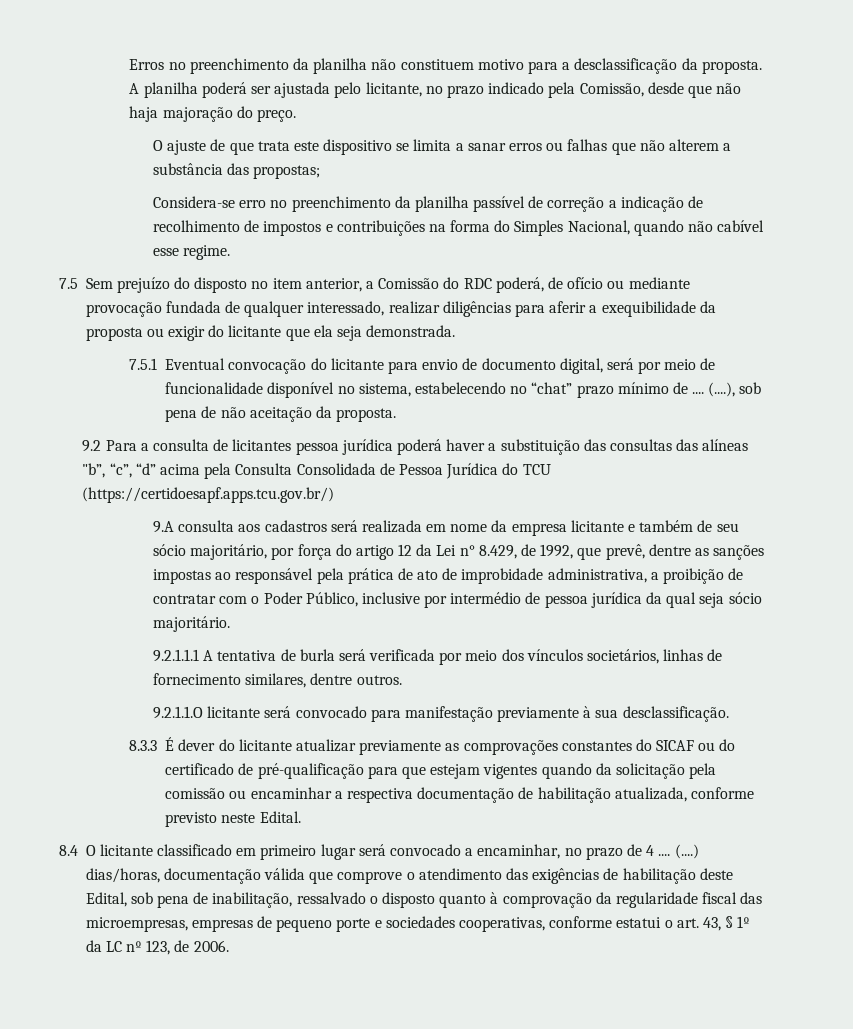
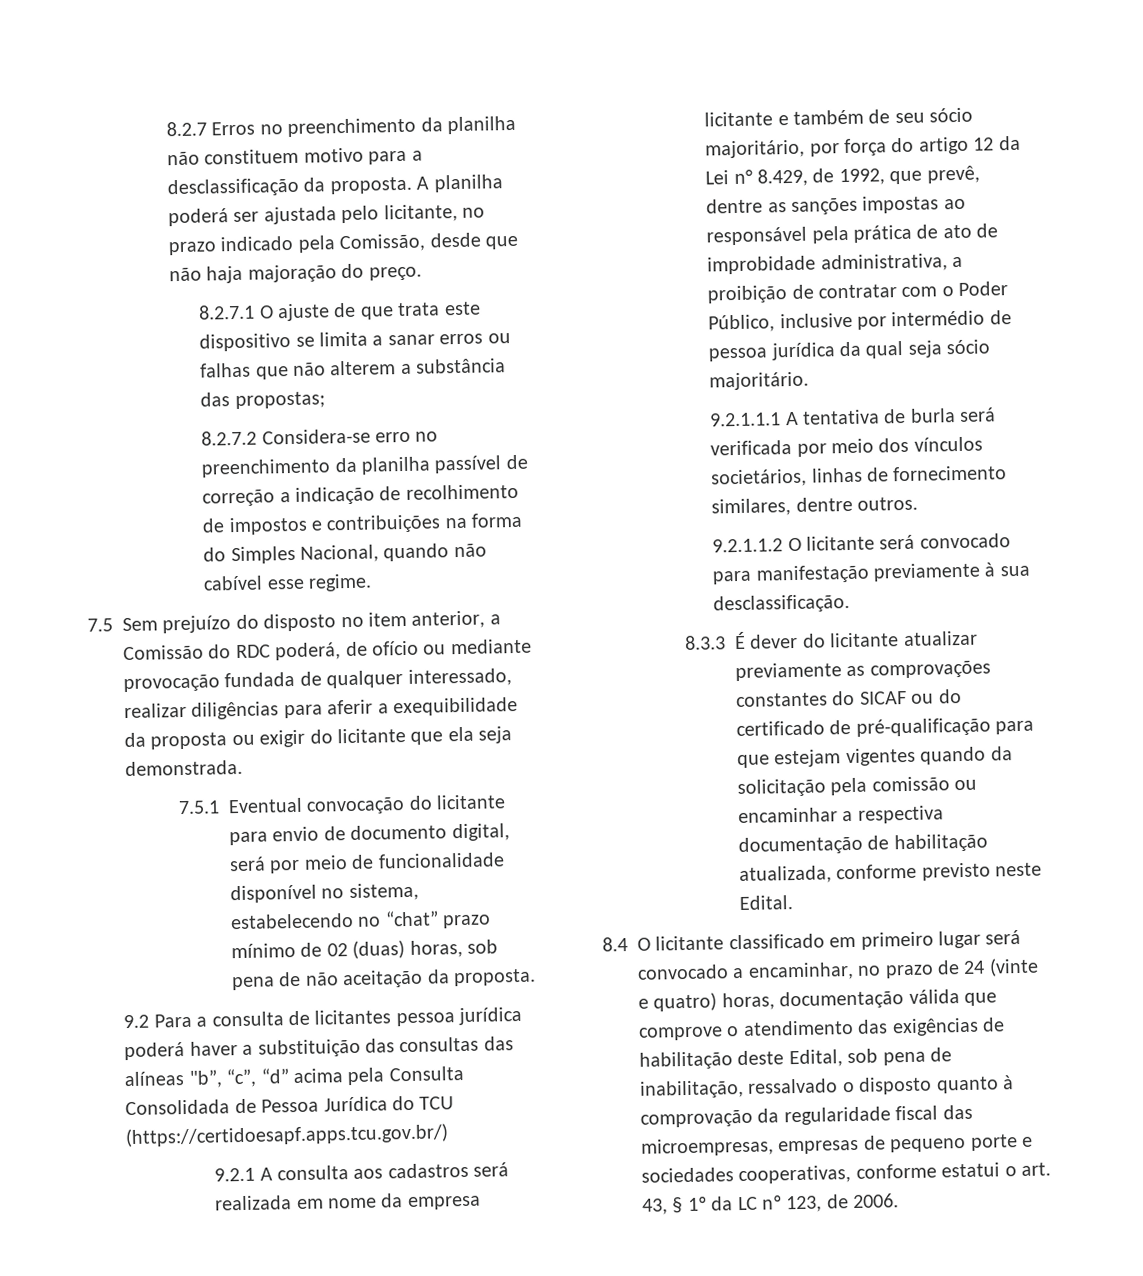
- Erros no preenchimento da planilha não constituem motivo para a desclassificação da proposta.
+ 8.2.7 Erros no preenchimento da planilha não constituem motivo para a desclassificação da proposta.
- O ajuste de que trata este dispositivo se limita a sanar erros ou falhas que não alterem a substância das propostas;
+ 8.2.7.1 O ajuste de que trata este dispositivo se limita a sanar erros ou falhas que não alterem a substância das propostas;
- Considera-se erro no preenchimento da planilha passível de correção a indicação de recolhimento de impostos e contribuições na forma do Simples Nacional, quando não cabível esse regime.
+ 8.2.7.2 Considera-se erro no preenchimento da planilha passível de correção a indicação de recolhimento de impostos e contribuições na forma do Simples Nacional, quando não cabível esse regime.
- 7.5.1 Eventual convocação do licitante para envio de documento digital, será por meio de funcionalidade disponível no sistema, estabelecendo no “chat” prazo mínimo de .... (....), sob pena de não aceitação da proposta.
+ 7.5.1 Eventual convocação do licitante para envio de documento digital, será por meio de funcionalidade disponível no sistema, estabelecendo no “chat” prazo mínimo de 02 (duas) horas, sob pena de não aceitação da proposta.
- 9.A consulta aos cadastros será realizada em nome da empresa licitante e também de seu sócio majoritário, por força do artigo 12 da Lei n° 8.429, de 1992, que prevê, dentre as sanções impostas ao responsável pela prática de ato de improbidade administrativa, a proibição de contratar com o Poder Público, inclusive por intermédio de pessoa jurídica da qual seja sócio majoritário.
+ 9.2.1 A consulta aos cadastros será realizada em nome da empresa licitante e também de seu sócio majoritário, por força do artigo 12 da Lei n° 8.429, de 1992, que prevê, dentre as sanções impostas ao responsável pela prática de ato de improbidade administrativa, a proibição de contratar com o Poder Público, inclusive por intermédio de pessoa jurídica da qual seja sócio majoritário.
- 9.2.1.1.O licitante será convocado para manifestação previamente à sua desclassificação.
+ 9.2.1.1.2 O licitante será convocado para manifestação previamente à sua desclassificação.
- 8.4 O licitante classificado em primeiro lugar será convocado a encaminhar, no prazo de 4 .... (....) dias/horas, documentação válida que comprove o atendimento das exigências de habilitação deste Edital, sob pena de inabilitação, ressalvado o disposto quanto à comprovação da regularidade fiscal das microempresas, empresas de pequeno porte e sociedades cooperativas, conforme estatui o art. 43, § 1º da LC nº 123, de 2006.
+ 8.4 O licitante classificado em primeiro lugar será convocado a encaminhar, no prazo de 24 (vinte e quatro) horas, documentação válida que comprove o atendimento das exigências de habilitação deste Edital, sob pena de inabilitação, ressalvado o disposto quanto à comprovação da regularidade fiscal das microempresas, empresas de pequeno porte e sociedades cooperativas, conforme estatui o art. 43, § 1º da LC nº 123, de 2006.

